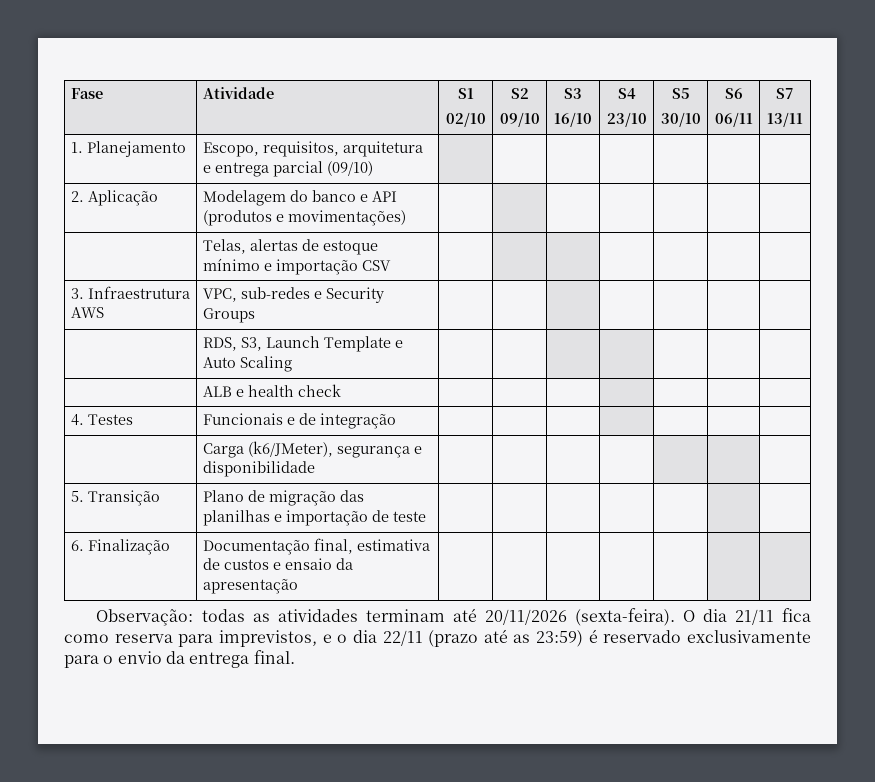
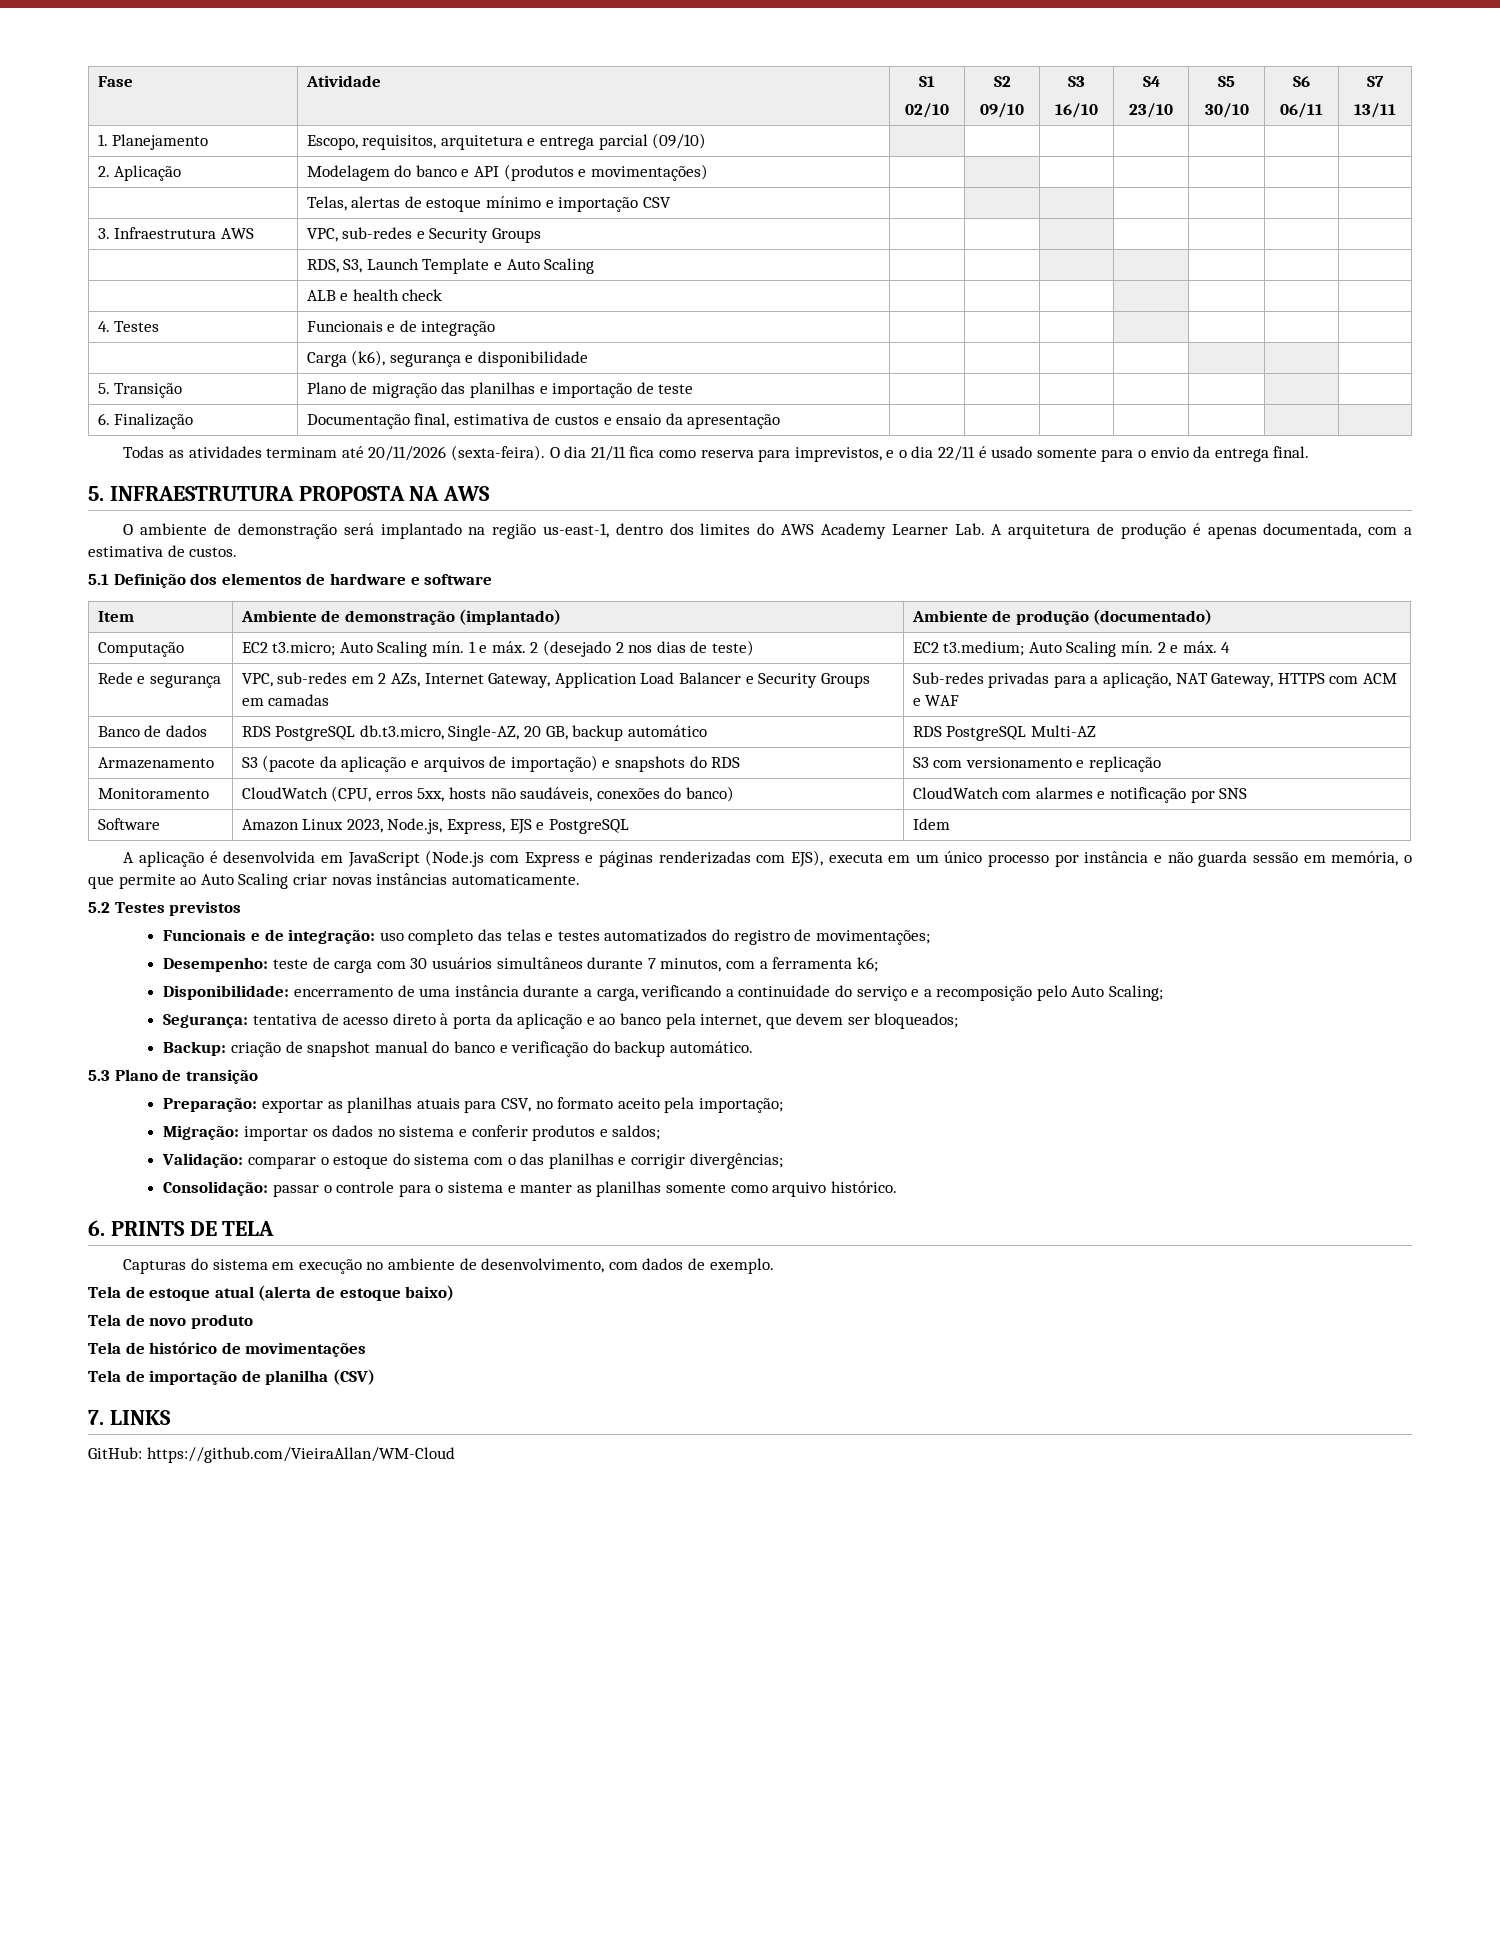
- | Carga (k6/JMeter), segurança e disponibilidade | | | | | | |
+ | Carga (k6), segurança e disponibilidade | | | | | | |
- Observação: todas as atividades terminam até 20/11/2026 (sexta-feira).
+ Todas as atividades terminam até 20/11/2026 (sexta-feira).
- O dia 21/11 fica como reserva para imprevistos, e o dia 22/11 (prazo até as 23:59) é reservado exclusivamente para o envio da entrega final.
+ O dia 21/11 fica como reserva para imprevistos, e o dia 22/11 é usado somente para o envio da entrega final.
+ 5. INFRAESTRUTURA PROPOSTA NA AWS
+ O ambiente de demonstração será implantado na região us-east-1, dentro dos limites do AWS Academy Learner Lab. A arquitetura de produção é apenas documentada, com a estimativa de custos.
+ 5.1 Definição dos elementos de hardware e software
+ Item | Ambiente de demonstração (implantado) | Ambiente de produção (documentado)
+ Computação | EC2 t3.micro; Auto Scaling mín. 1 e máx. 2 (desejado 2 nos dias de teste) | EC2 t3.medium; Auto Scaling mín. 2 e máx. 4
+ Rede e segurança | VPC, sub-redes em 2 AZs, Internet Gateway, Application Load Balancer e Security Groups em camadas | Sub-redes privadas para a aplicação, NAT Gateway, HTTPS com ACM e WAF
+ Banco de dados | RDS PostgreSQL db.t3.micro, Single-AZ, 20 GB, backup automático | RDS PostgreSQL Multi-AZ
+ Armazenamento | S3 (pacote da aplicação e arquivos de importação) e snapshots do RDS | S3 com versionamento e replicação
+ Monitoramento | CloudWatch (CPU, erros 5xx, hosts não saudáveis, conexões do banco) | CloudWatch com alarmes e notificação por SNS
+ Software | Amazon Linux 2023, Node.js, Express, EJS e PostgreSQL | Idem
+ A aplicação é desenvolvida em JavaScript (Node.js com Express e páginas renderizadas com EJS), executa em um único processo por instância e não guarda sessão em memória, o que permite ao Auto Scaling criar novas instâncias automaticamente.
+ 5.2 Testes previstos
+ Funcionais e de integração: uso completo das telas e testes automatizados do registro de movimentações;
+ Desempenho: teste de carga com 30 usuários simultâneos durante 7 minutos, com a ferramenta k6;
+ Disponibilidade: encerramento de uma instância durante a carga, verificando a continuidade do serviço e a recomposição pelo Auto Scaling;
+ Segurança: tentativa de acesso direto à porta da aplicação e ao banco pela internet, que devem ser bloqueados;
+ Backup: criação de snapshot manual do banco e verificação do backup automático.
+ 5.3 Plano de transição
+ Preparação: exportar as planilhas atuais para CSV, no formato aceito pela importação;
+ Migração: importar os dados no sistema e conferir produtos e saldos;
+ Validação: comparar o estoque do sistema com o das planilhas e corrigir divergências;
+ Consolidação: passar o controle para o sistema e manter as planilhas somente como arquivo histórico.
+ 6. PRINTS DE TELA
+ Capturas do sistema em execução no ambiente de desenvolvimento, com dados de exemplo.
+ Tela de estoque atual (alerta de estoque baixo)
+ Tela de novo produto
+ Tela de histórico de movimentações
+ Tela de importação de planilha (CSV)
+ 7. LINKS
+ GitHub: https://github.com/VieiraAllan/WM-Cloud

